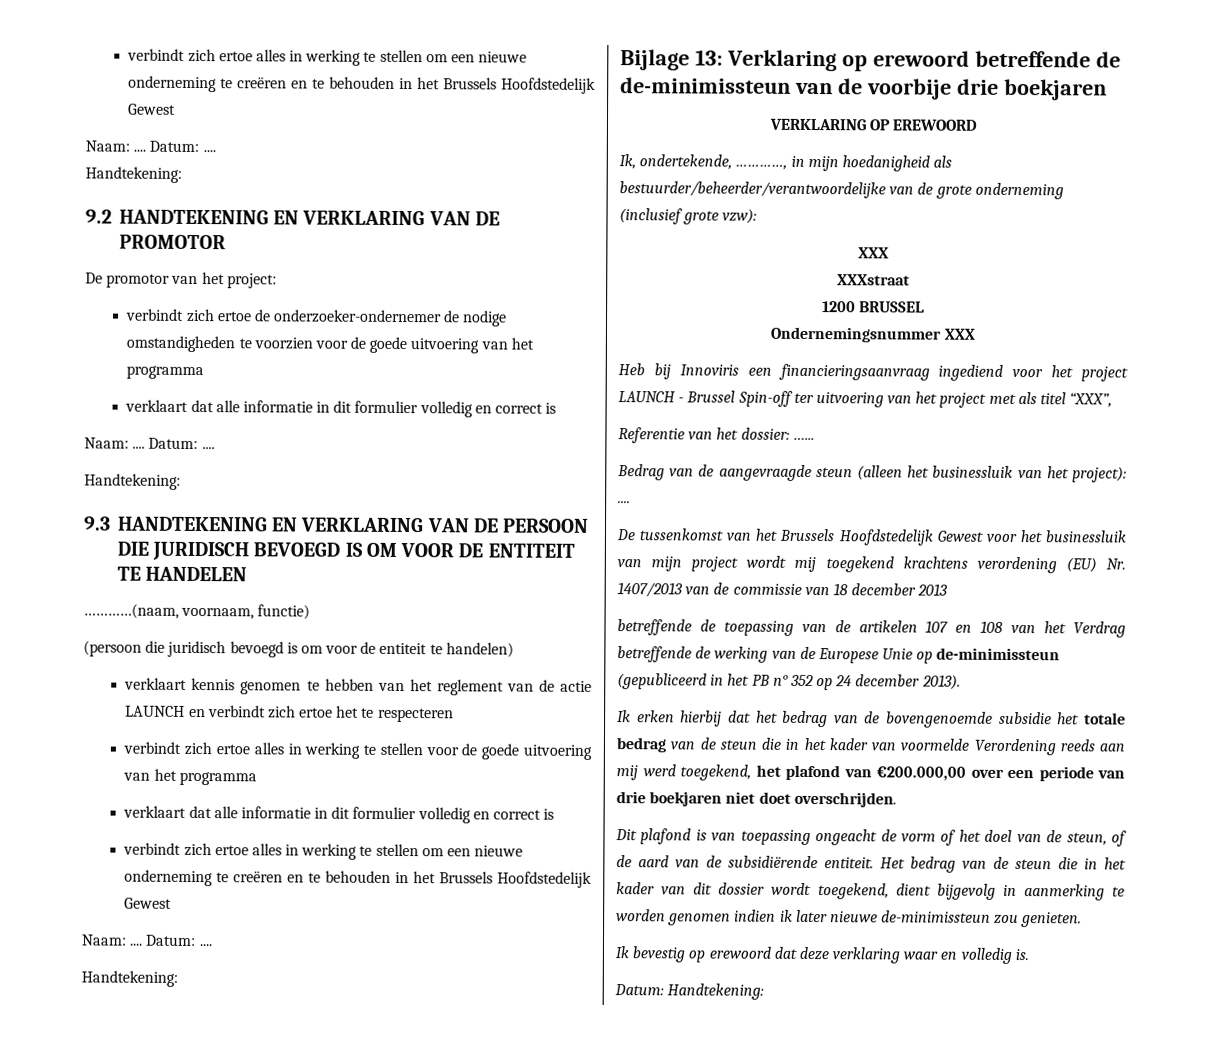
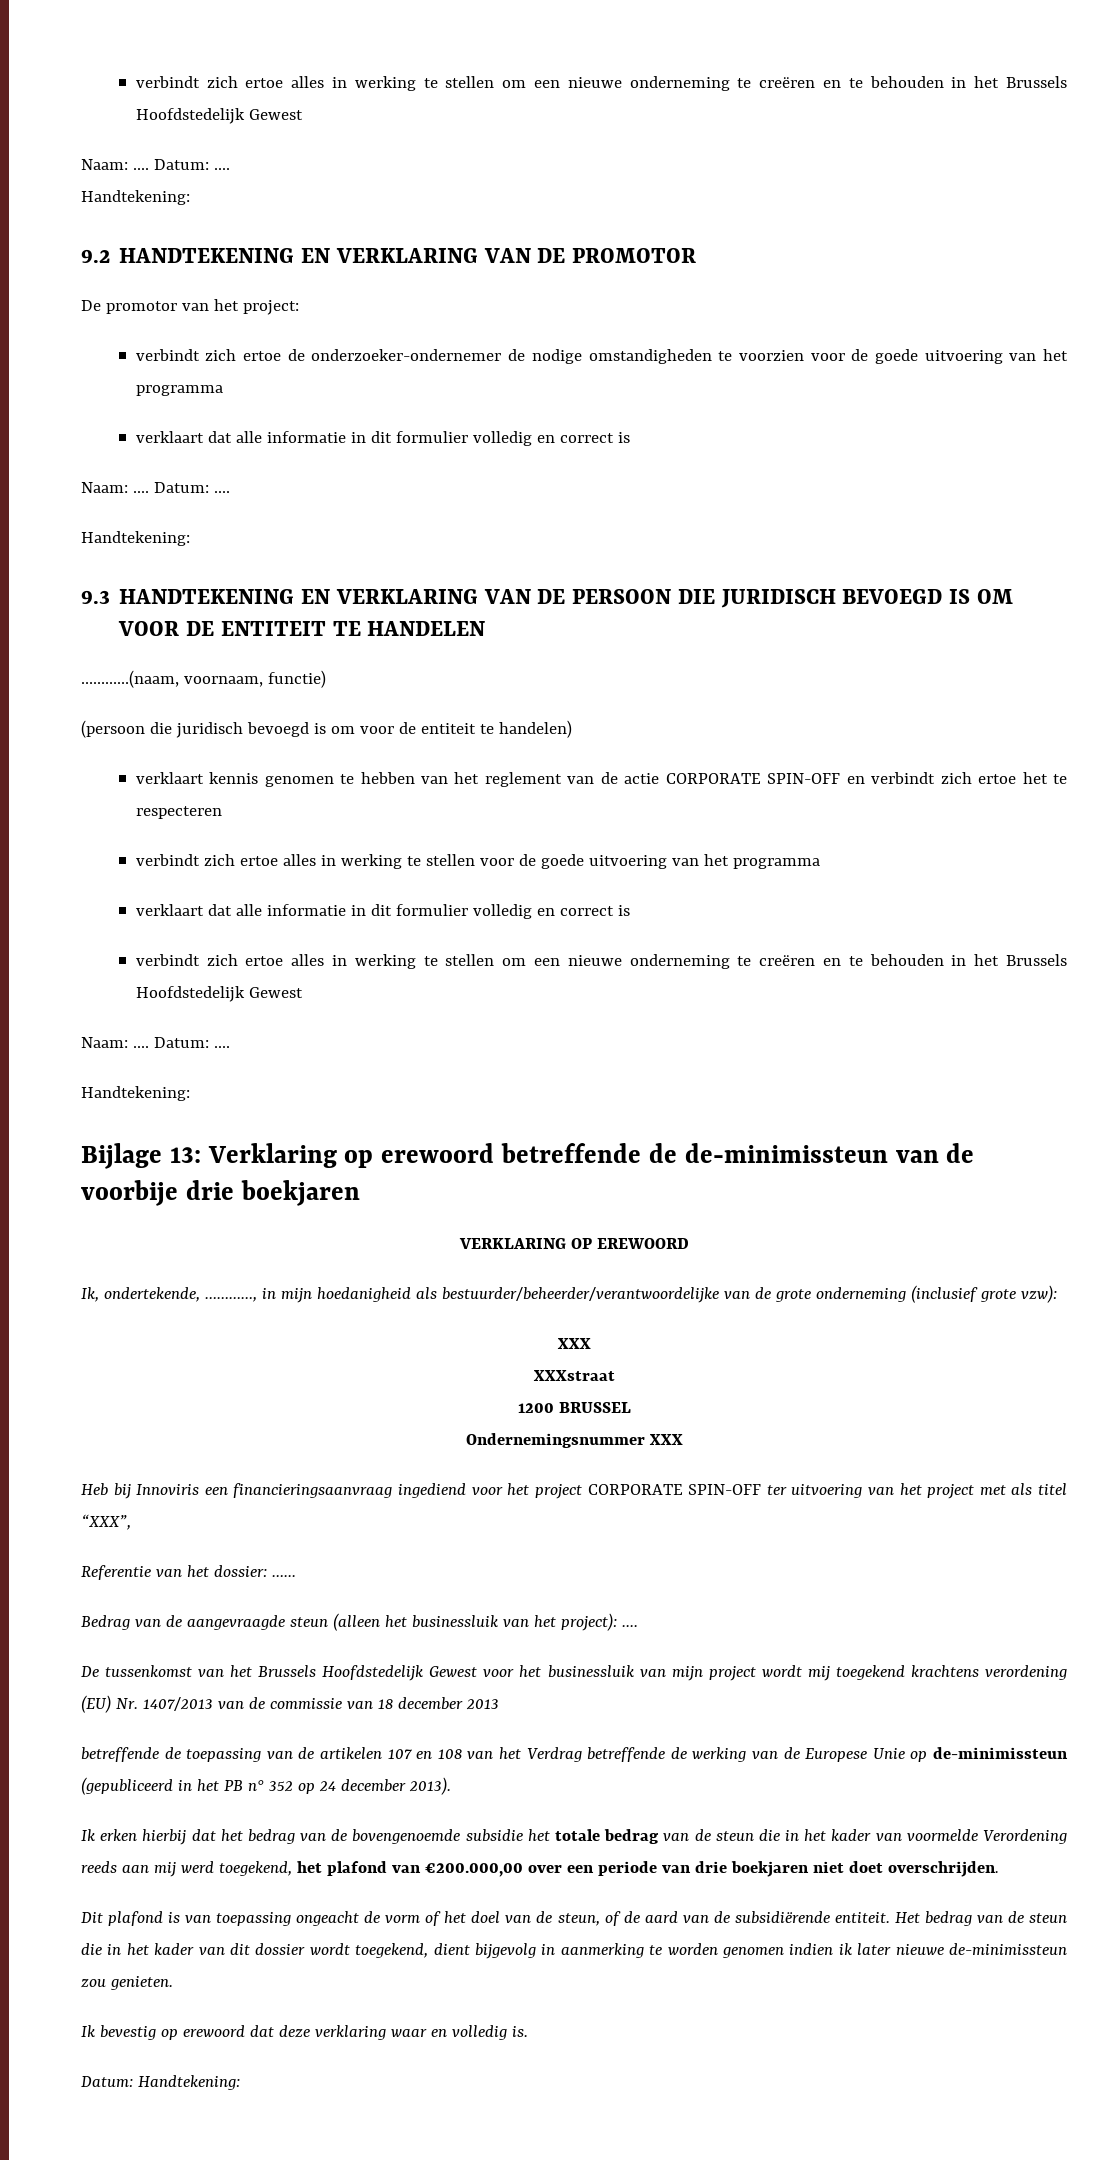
- verklaart kennis genomen te hebben van het reglement van de actie LAUNCH en verbindt zich ertoe het te respecteren
+ verklaart kennis genomen te hebben van het reglement van de actie CORPORATE SPIN-OFF en verbindt zich ertoe het te respecteren
- Heb bij Innoviris een financieringsaanvraag ingediend voor het project LAUNCH - Brussel Spin-off ter uitvoering van het project met als titel “XXX”,
+ Heb bij Innoviris een financieringsaanvraag ingediend voor het project CORPORATE SPIN-OFF ter uitvoering van het project met als titel “XXX”,

